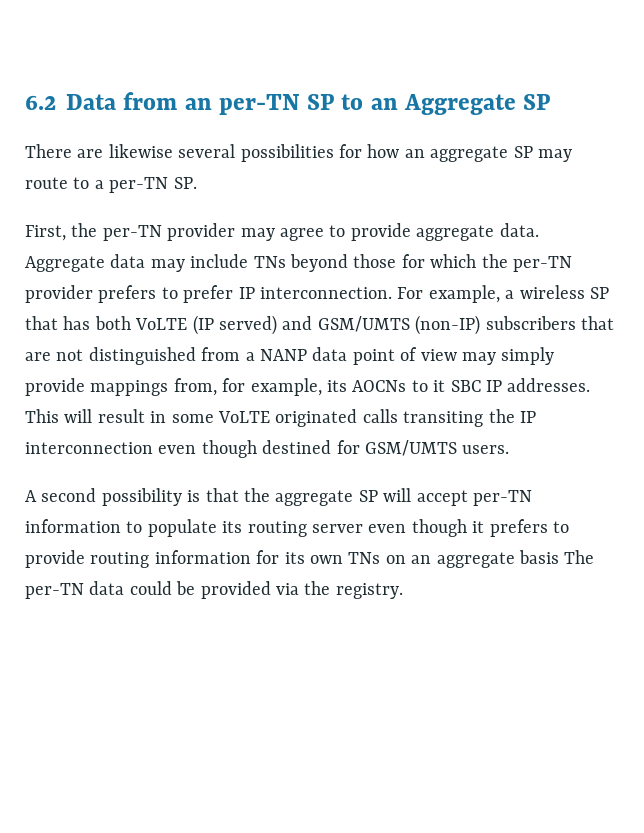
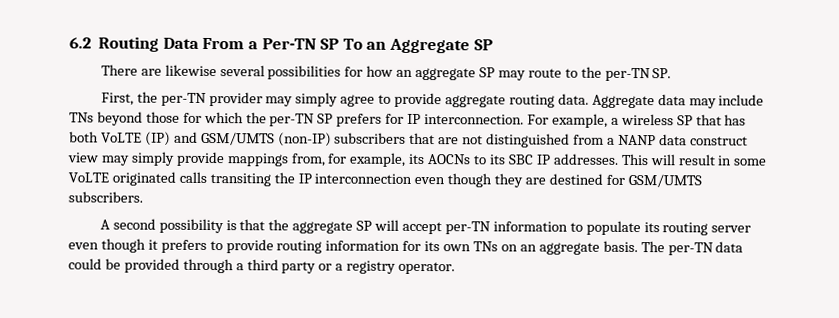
- 6.2 Data from an per-TN SP to an Aggregate SP
+ 6.2 Routing Data From a Per-TN SP To an Aggregate SP
- There are likewise several possibilities for how an aggregate SP may route to a per-TN SP.
+ There are likewise several possibilities for how an aggregate SP may route to the per-TN SP.
- First, the per-TN provider may agree to provide aggregate data.
+ First, the per-TN provider may simply agree to provide aggregate routing data.
- Aggregate data may include TNs beyond those for which the per-TN provider prefers to prefer IP interconnection.
+ Aggregate data may include TNs beyond those for which the per-TN SP prefers for IP interconnection.
- For example, a wireless SP that has both VoLTE (IP served) and GSM/UMTS (non-IP) subscribers that are not distinguished from a NANP data point of view may simply provide mappings from, for example, its AOCNs to it SBC IP addresses.
+ For example, a wireless SP that has both VoLTE (IP) and GSM/UMTS (non-IP) subscribers that are not distinguished from a NANP data construct view may simply provide mappings from, for example, its AOCNs to its SBC IP addresses.
- This will result in some VoLTE originated calls transiting the IP interconnection even though destined for GSM/UMTS users.
+ This will result in some VoLTE originated calls transiting the IP interconnection even though they are destined for GSM/UMTS subscribers.
- A second possibility is that the aggregate SP will accept per-TN information to populate its routing server even though it prefers to provide routing information for its own TNs on an aggregate basis The per-TN data could be provided via the registry.
+ A second possibility is that the aggregate SP will accept per-TN information to populate its routing server even though it prefers to provide routing information for its own TNs on an aggregate basis. The per-TN data could be provided through a third party or a registry operator.

